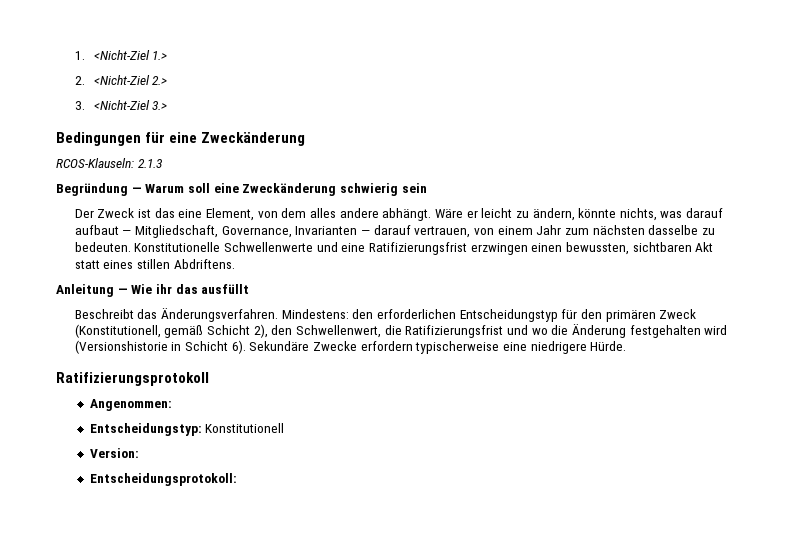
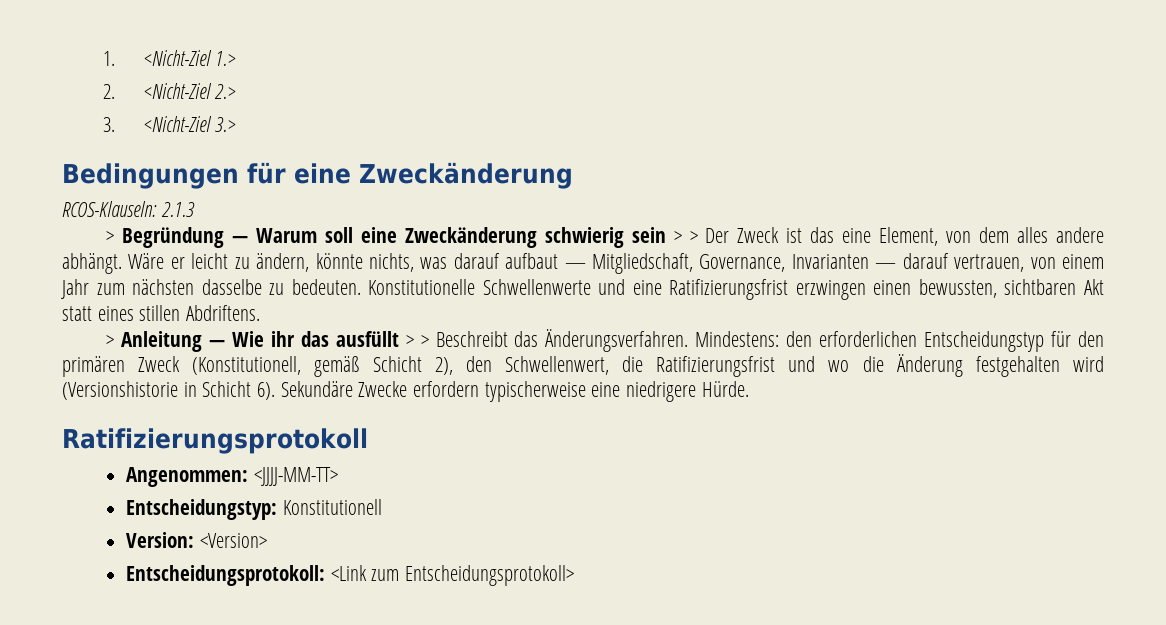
- Begründung — Warum soll eine Zweckänderung schwierig sein
- Der Zweck ist das eine Element, von dem alles andere abhängt.
+ > Begründung — Warum soll eine Zweckänderung schwierig sein > > Der Zweck ist das eine Element, von dem alles andere abhängt.
- Anleitung — Wie ihr das ausfüllt
- Beschreibt das Änderungsverfahren.
+ > Anleitung — Wie ihr das ausfüllt > > Beschreibt das Änderungsverfahren.
- Angenommen:
+ Angenommen: <JJJJ-MM-TT>
- Version:
+ Version: <Version>
- Entscheidungsprotokoll:
+ Entscheidungsprotokoll: <Link zum Entscheidungsprotokoll>

